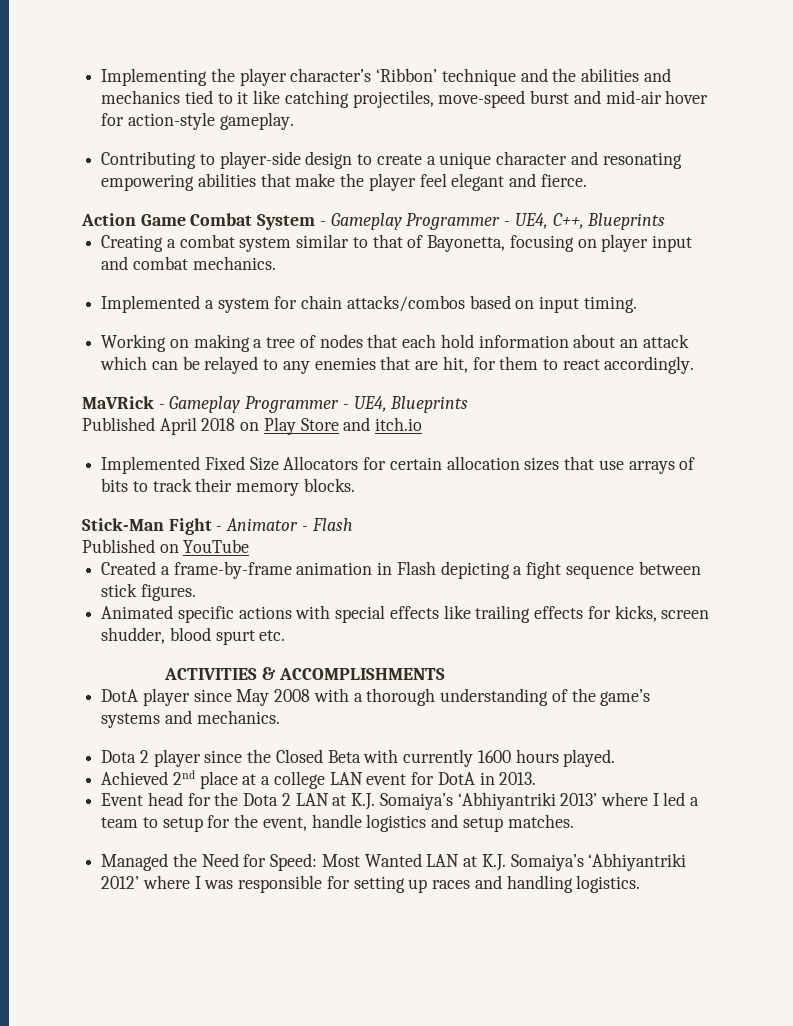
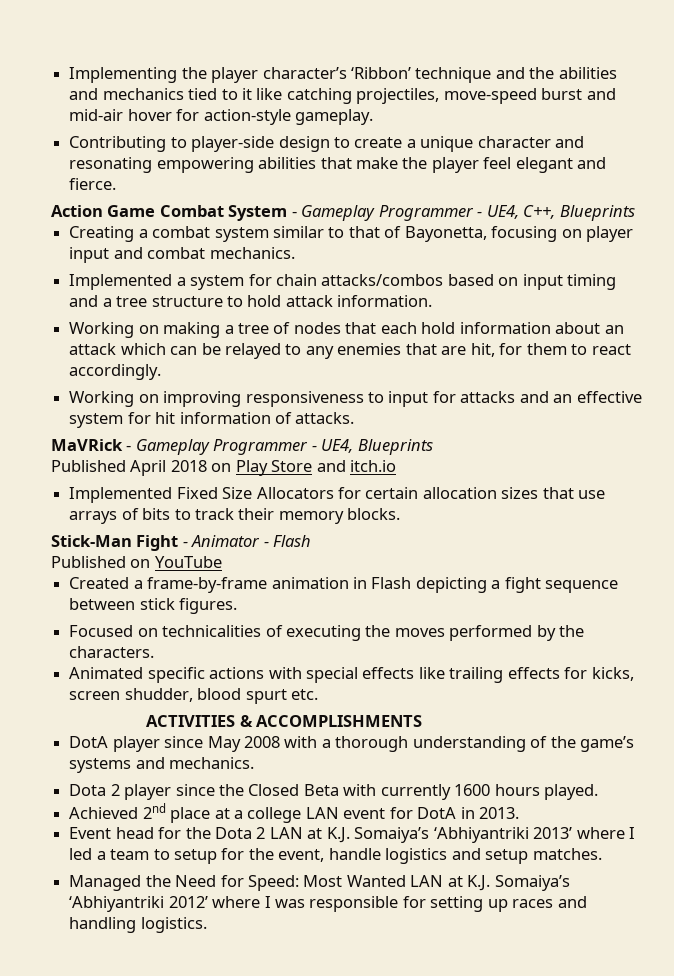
- Implemented a system for chain attacks/combos based on input timing.
+ Implemented a system for chain attacks/combos based on input timing and a tree structure to hold attack information.
+ Working on improving responsiveness to input for attacks and an effective system for hit information of attacks.
+ Focused on technicalities of executing the moves performed by the characters.

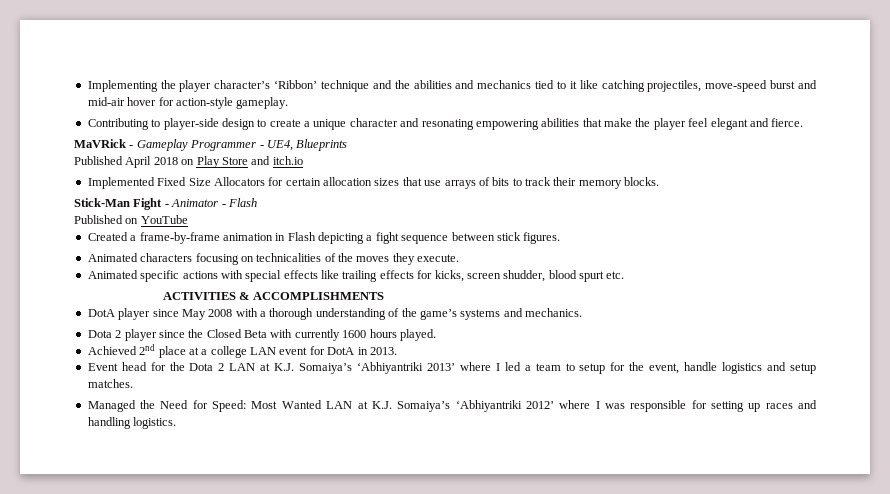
- Action Game Combat System - Gameplay Programmer - UE4, C++, Blueprints
- Creating a combat system similar to that of Bayonetta, focusing on player input and combat mechanics.
- Implemented a system for chain attacks/combos based on input timing and a tree structure to hold attack information.
- Working on making a tree of nodes that each hold information about an attack which can be relayed to any enemies that are hit, for them to react accordingly.
- Working on improving responsiveness to input for attacks and an effective system for hit information of attacks.
- Focused on technicalities of executing the moves performed by the characters.
+ Animated characters focusing on technicalities of the moves they execute.

